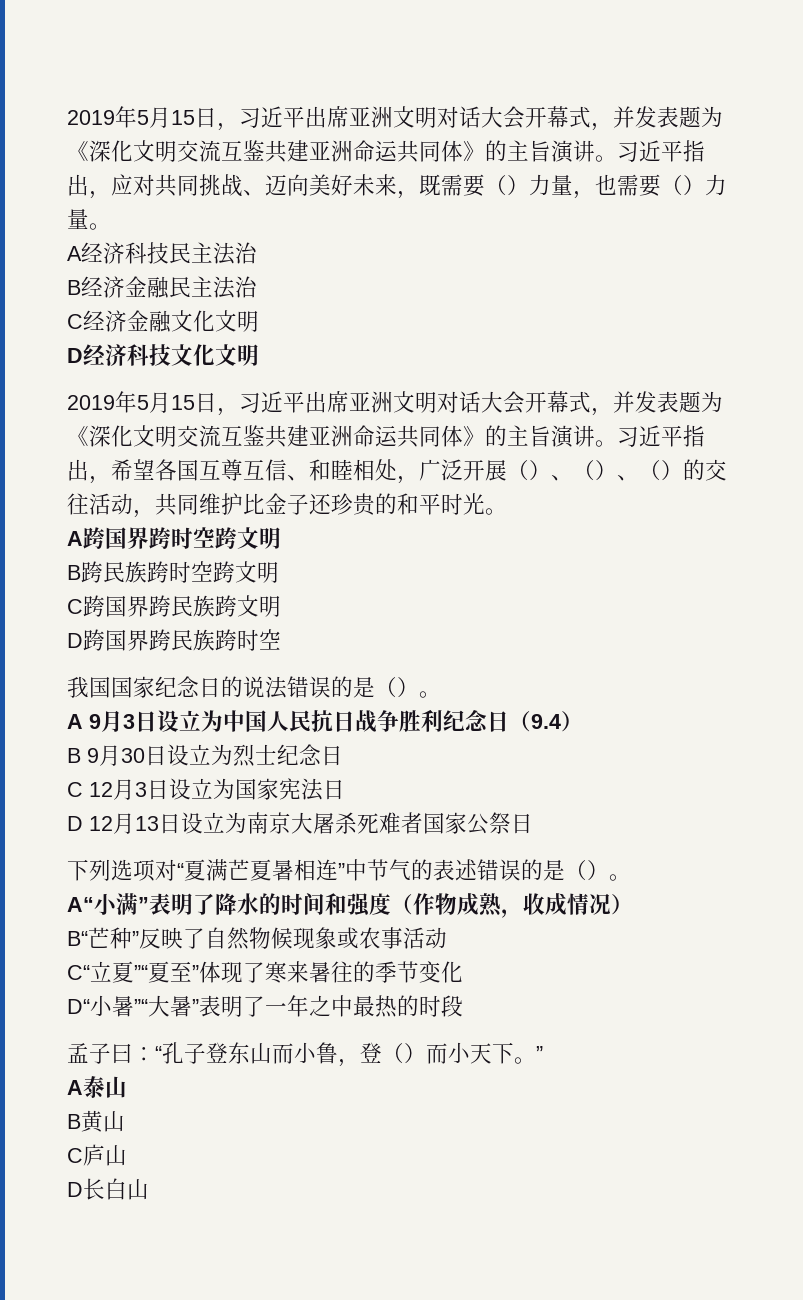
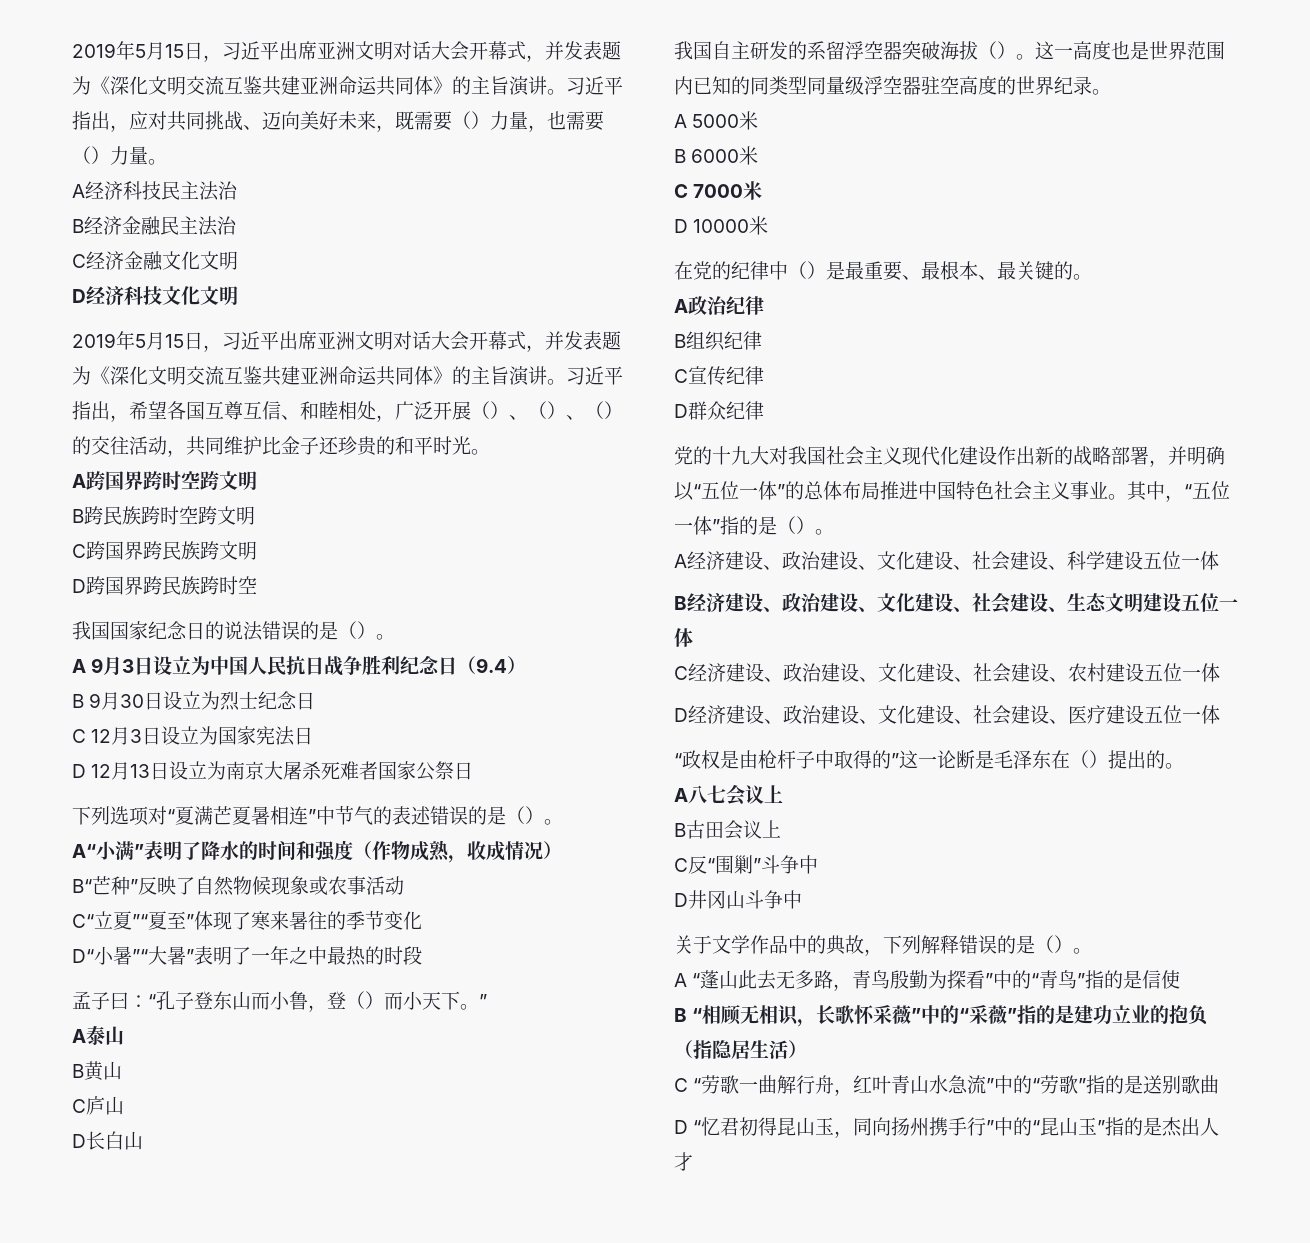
+ 我国自主研发的系留浮空器突破海拔（）。这一高度也是世界范围内已知的同类型同量级浮空器驻空高度的世界纪录。
+ A 5000米
+ B 6000米
+ C 7000米
+ D 10000米
+ 在党的纪律中（）是最重要、最根本、最关键的。
+ A政治纪律
+ B组织纪律
+ C宣传纪律
+ D群众纪律
+ 党的十九大对我国社会主义现代化建设作出新的战略部署，并明确以“五位一体”的总体布局推进中国特色社会主义事业。其中，“五位一体”指的是（）。
+ A经济建设、政治建设、文化建设、社会建设、科学建设五位一体
+ B经济建设、政治建设、文化建设、社会建设、生态文明建设五位一体
+ C经济建设、政治建设、文化建设、社会建设、农村建设五位一体
+ D经济建设、政治建设、文化建设、社会建设、医疗建设五位一体
+ “政权是由枪杆子中取得的”这一论断是毛泽东在（）提出的。
+ A八七会议上
+ B古田会议上
+ C反“围剿”斗争中
+ D井冈山斗争中
+ 关于文学作品中的典故，下列解释错误的是（）。
+ A “蓬山此去无多路，青鸟殷勤为探看”中的“青鸟”指的是信使
+ B “相顾无相识，长歌怀采薇”中的“采薇”指的是建功立业的抱负（指隐居生活）
+ C “劳歌一曲解行舟，红叶青山水急流”中的“劳歌”指的是送别歌曲
+ D “忆君初得昆山玉，同向扬州携手行”中的“昆山玉”指的是杰出人才

